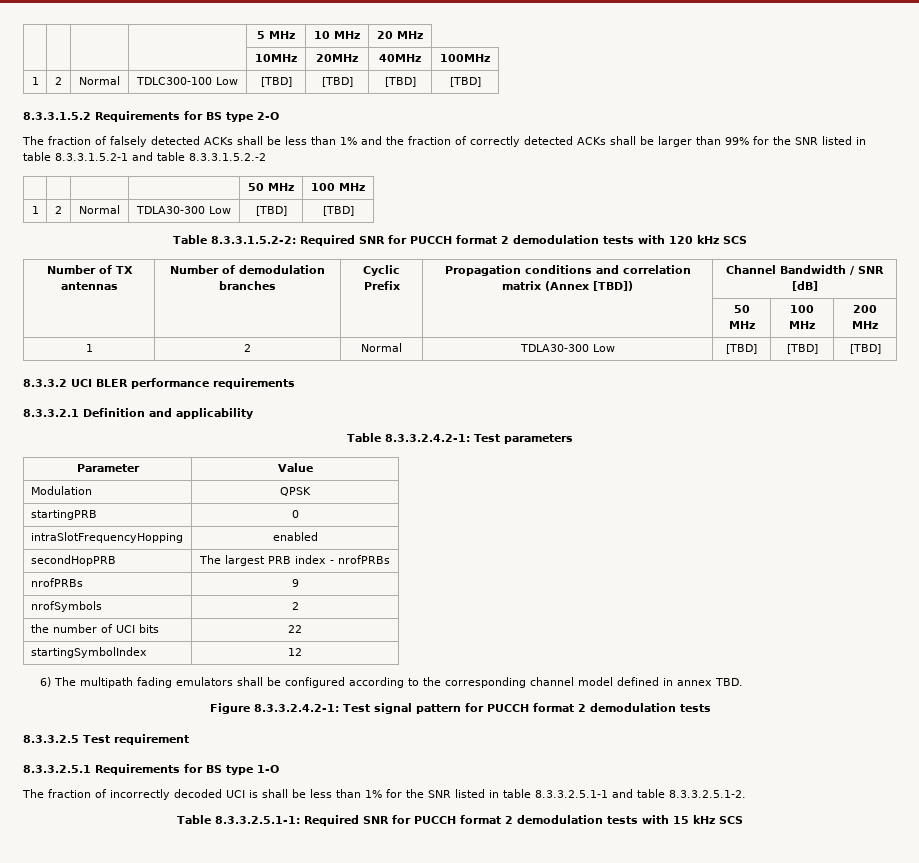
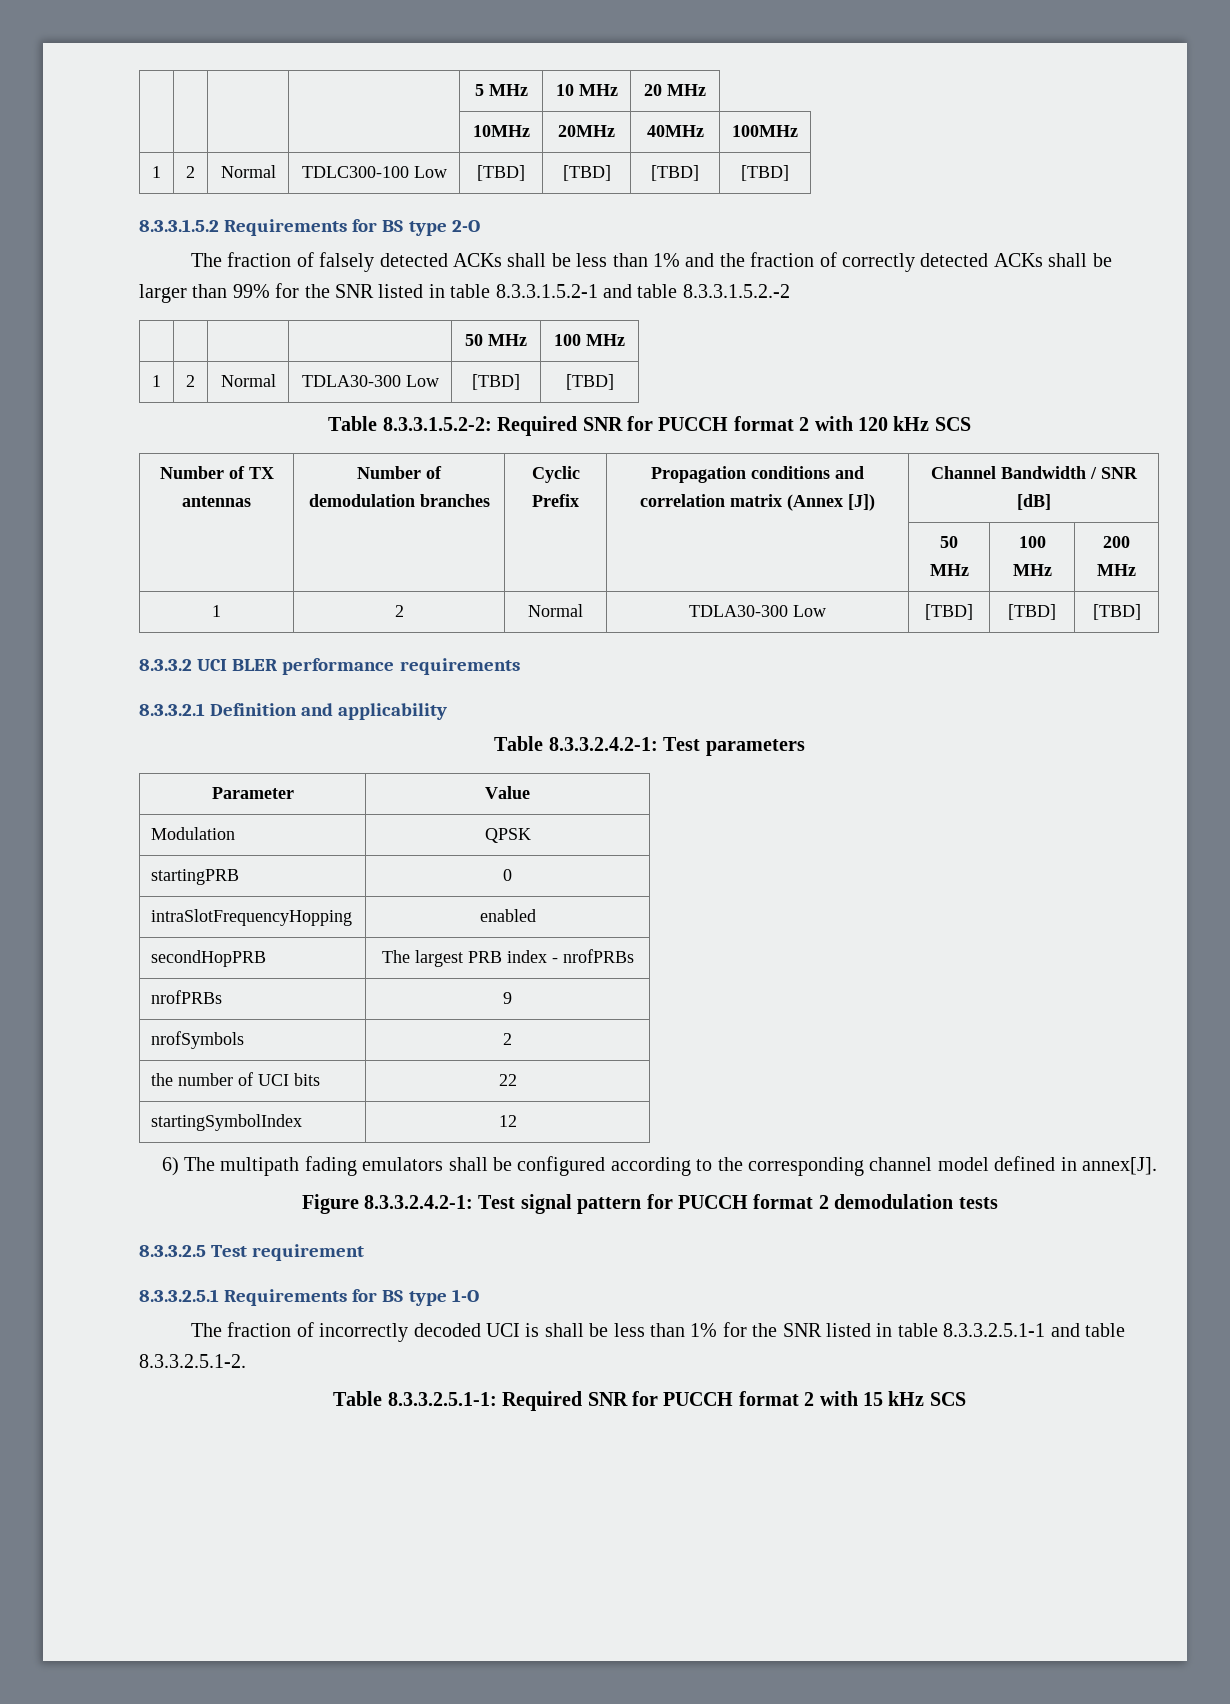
- Table 8.3.3.1.5.2-2: Required SNR for PUCCH format 2 demodulation tests with 120 kHz SCS
+ Table 8.3.3.1.5.2-2: Required SNR for PUCCH format 2 with 120 kHz SCS
- Number of TX antennas | Number of demodulation branches | Cyclic Prefix | Propagation conditions and correlation matrix (Annex [TBD]) | Channel Bandwidth / SNR [dB]
+ Number of TX antennas | Number of demodulation branches | Cyclic Prefix | Propagation conditions and correlation matrix (Annex [J]) | Channel Bandwidth / SNR [dB]
- 6) The multipath fading emulators shall be configured according to the corresponding channel model defined in annex TBD.
+ 6) The multipath fading emulators shall be configured according to the corresponding channel model defined in annex[J].
- Table 8.3.3.2.5.1-1: Required SNR for PUCCH format 2 demodulation tests with 15 kHz SCS
+ Table 8.3.3.2.5.1-1: Required SNR for PUCCH format 2 with 15 kHz SCS

